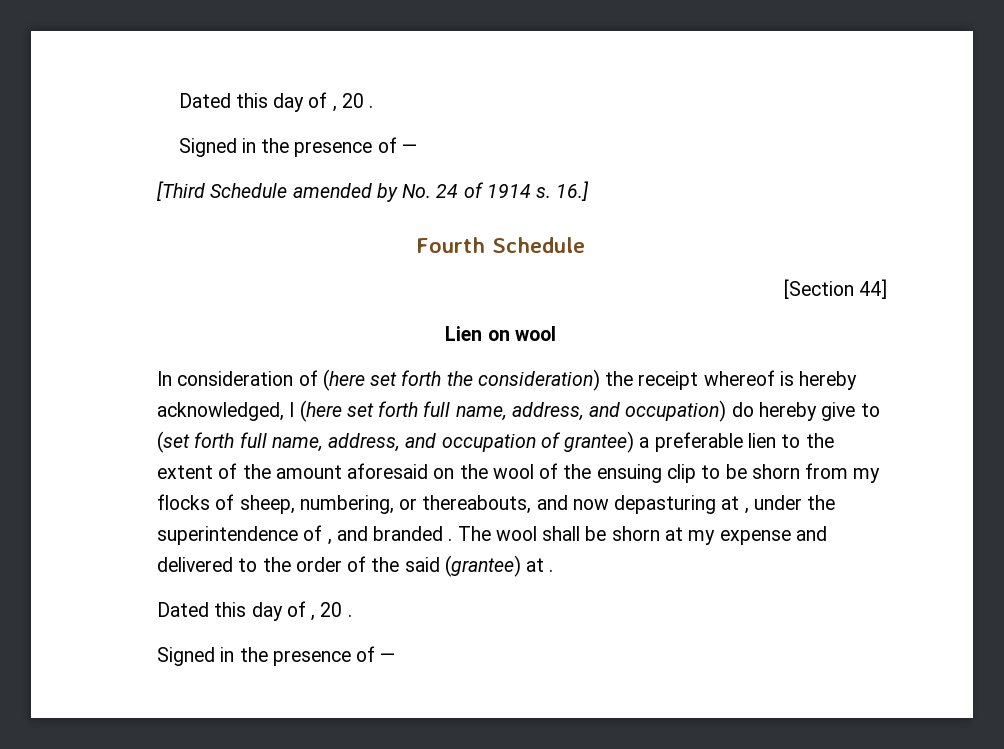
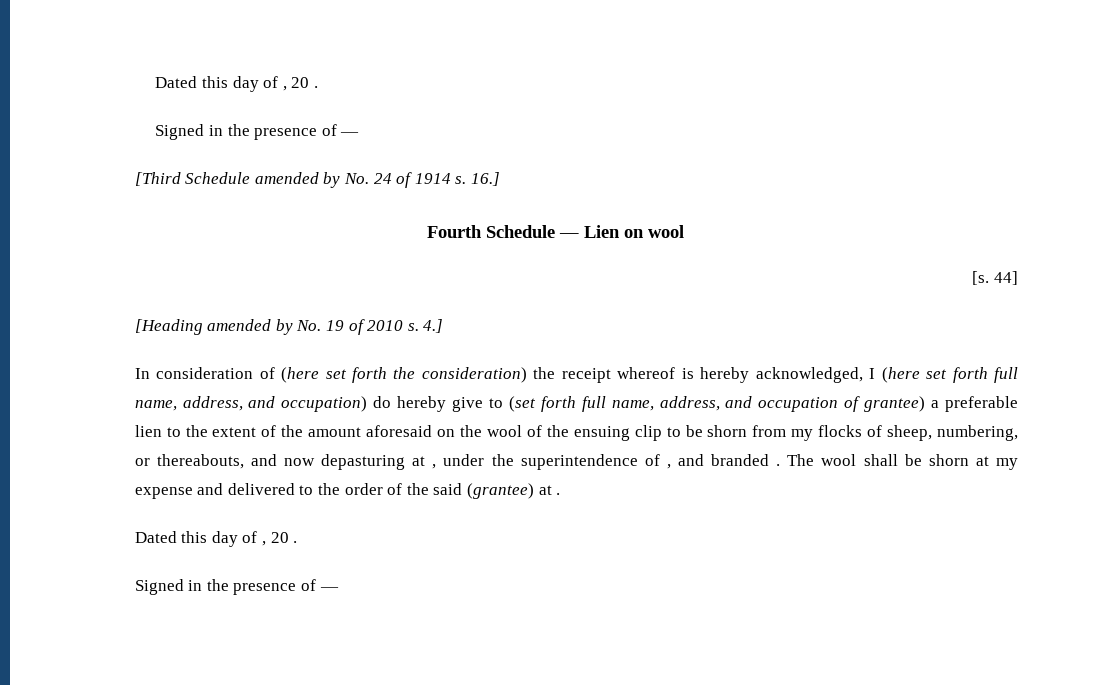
- Fourth Schedule
- [Section 44]
- Lien on wool
+ Fourth Schedule — Lien on wool
+ [s. 44]
+ [Heading amended by No. 19 of 2010 s. 4.]

